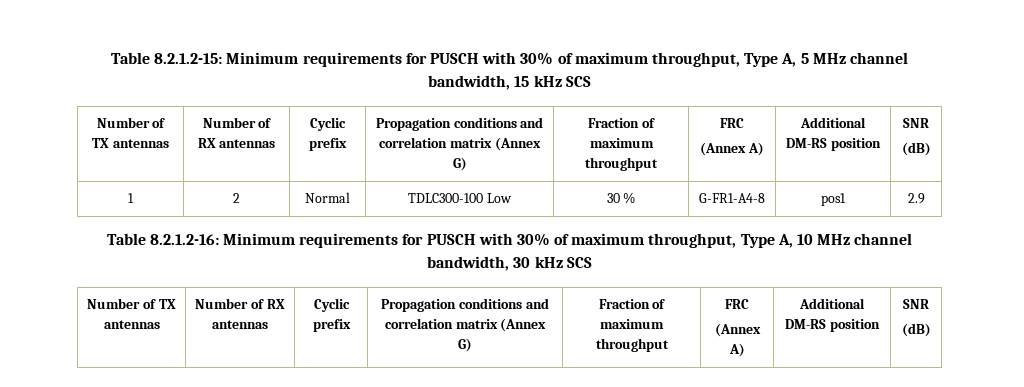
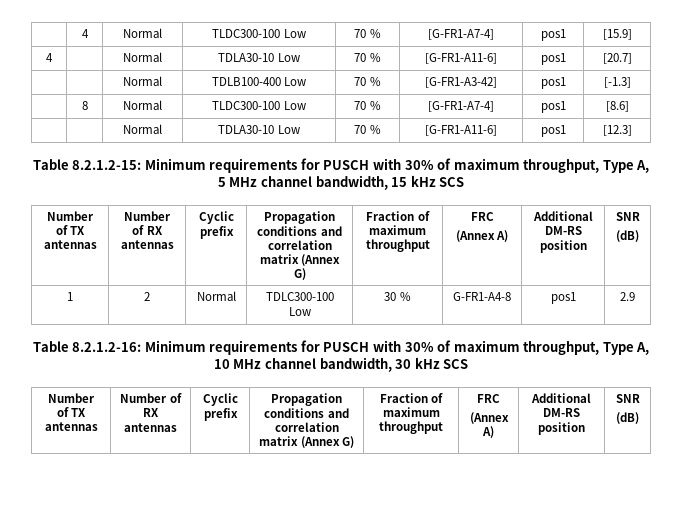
+ | 4 | Normal | TLDC300-100 Low | 70 % | [G-FR1-A7-4] | pos1 | [15.9]
+ 4 | | Normal | TDLA30-10 Low | 70 % | [G-FR1-A11-6] | pos1 | [20.7]
+ | | Normal | TDLB100-400 Low | 70 % | [G-FR1-A3-42] | pos1 | [-1.3]
+ | 8 | Normal | TLDC300-100 Low | 70 % | [G-FR1-A7-4] | pos1 | [8.6]
+ | | Normal | TDLA30-10 Low | 70 % | [G-FR1-A11-6] | pos1 | [12.3]

